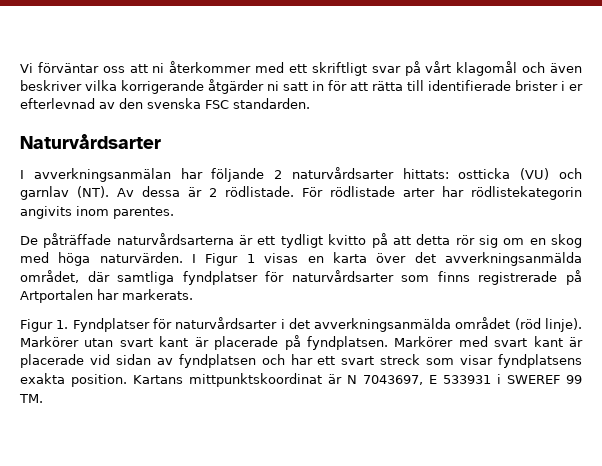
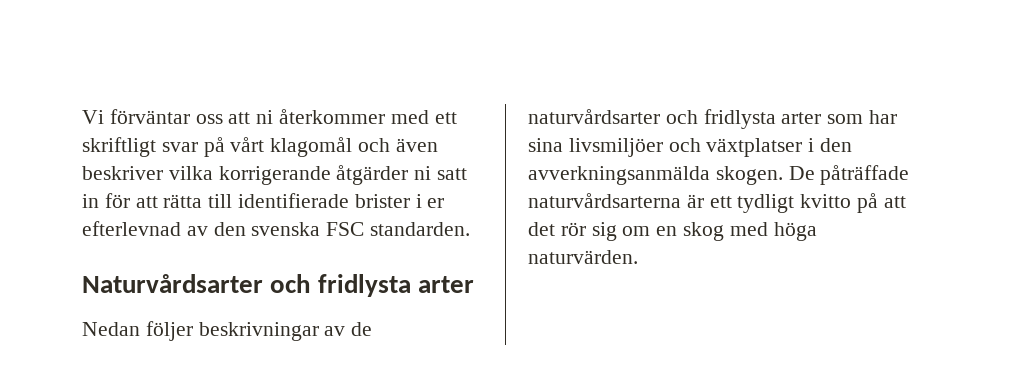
- Naturvårdsarter
- I avverkningsanmälan har följande 2 naturvårdsarter hittats: ostticka (VU) och garnlav (NT). Av dessa är 2 rödlistade. För rödlistade arter har rödlistekategorin angivits inom parentes.
- De påträffade naturvårdsarterna är ett tydligt kvitto på att detta rör sig om en skog med höga naturvärden. I Figur 1 visas en karta över det avverkningsanmälda området, där samtliga fyndplatser för naturvårdsarter som finns registrerade på Artportalen har markerats.
- Figur 1. Fyndplatser för naturvårdsarter i det avverkningsanmälda området (röd linje). Markörer utan svart kant är placerade på fyndplatsen. Markörer med svart kant är placerade vid sidan av fyndplatsen och har ett svart streck som visar fyndplatsens exakta position. Kartans mittpunktskoordinat är N 7043697, E 533931 i SWEREF 99 TM.
+ Naturvårdsarter och fridlysta arter
+ Nedan följer beskrivningar av de naturvårdsarter och fridlysta arter som har sina livsmiljöer och växtplatser i den avverkningsanmälda skogen. De påträffade naturvårdsarterna är ett tydligt kvitto på att det rör sig om en skog med höga naturvärden.

